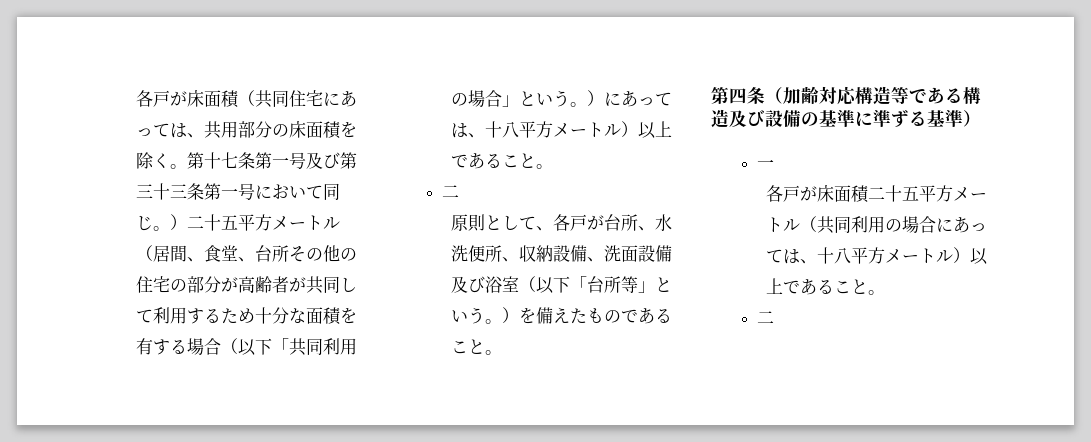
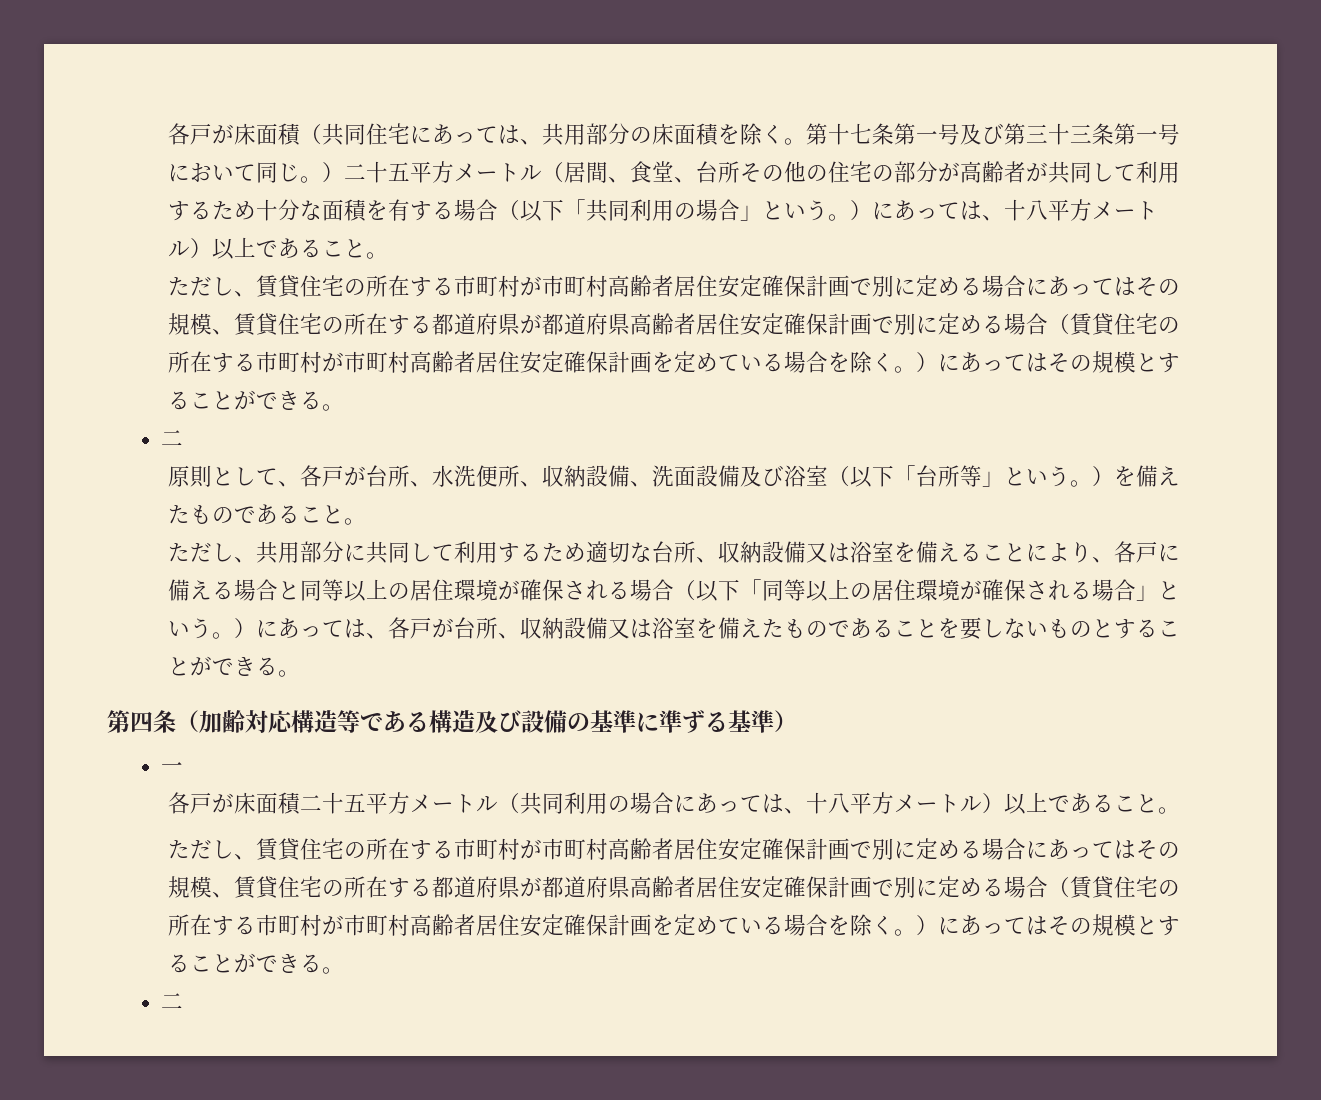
  第十七条第一号及び第三十三条第一号において同じ。）二十五平方メートル（居間、食堂、台所その他の住宅の部分が高齢者が共同して利用するため十分な面積を有する場合（以下「共同利用の場合」という。）にあっては、十八平方メートル）以上であること。
+ ただし、賃貸住宅の所在する市町村が市町村高齢者居住安定確保計画で別に定める場合にあってはその規模、賃貸住宅の所在する都道府県が都道府県高齢者居住安定確保計画で別に定める場合（賃貸住宅の所在する市町村が市町村高齢者居住安定確保計画を定めている場合を除く。）にあってはその規模とすることができる。
+ ただし、共用部分に共同して利用するため適切な台所、収納設備又は浴室を備えることにより、各戸に備える場合と同等以上の居住環境が確保される場合（以下「同等以上の居住環境が確保される場合」という。）にあっては、各戸が台所、収納設備又は浴室を備えたものであることを要しないものとすることができる。
  各戸が床面積二十五平方メートル（共同利用の場合にあっては、十八平方メートル）以上であること。
+ ただし、賃貸住宅の所在する市町村が市町村高齢者居住安定確保計画で別に定める場合にあってはその規模、賃貸住宅の所在する都道府県が都道府県高齢者居住安定確保計画で別に定める場合（賃貸住宅の所在する市町村が市町村高齢者居住安定確保計画を定めている場合を除く。）にあってはその規模とすることができる。

